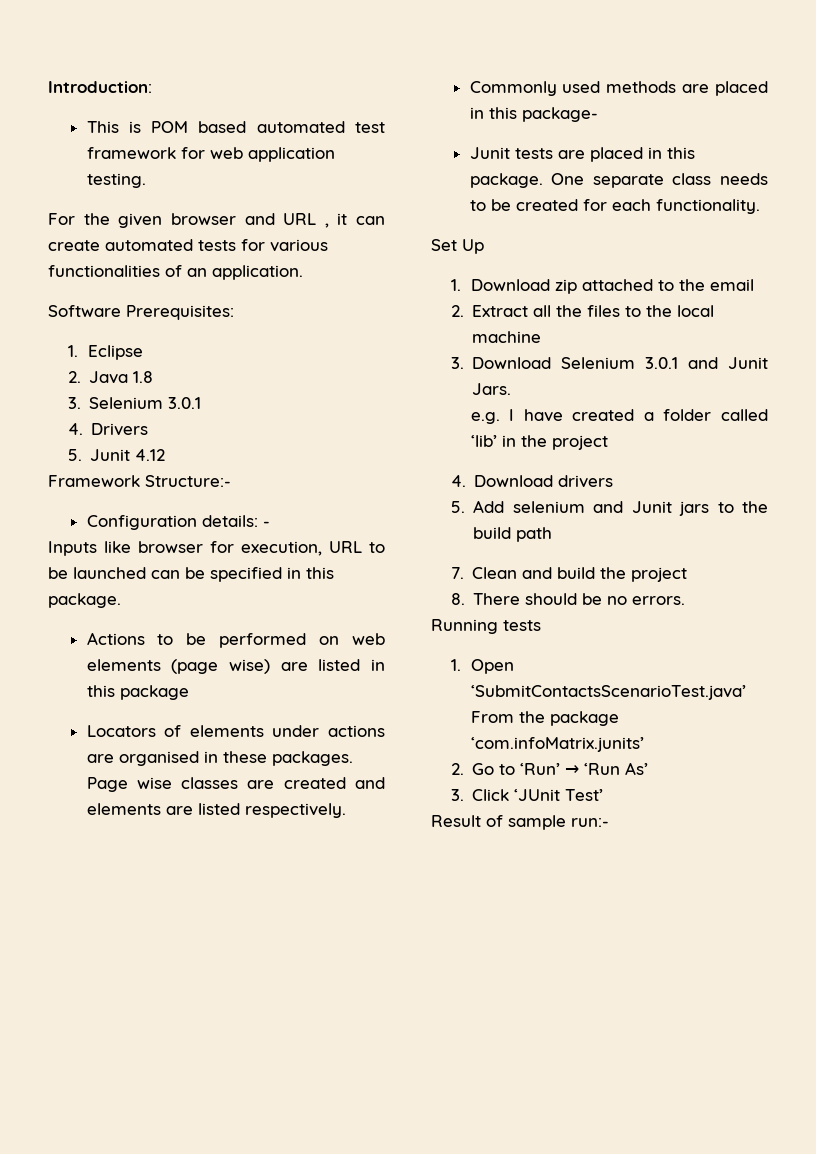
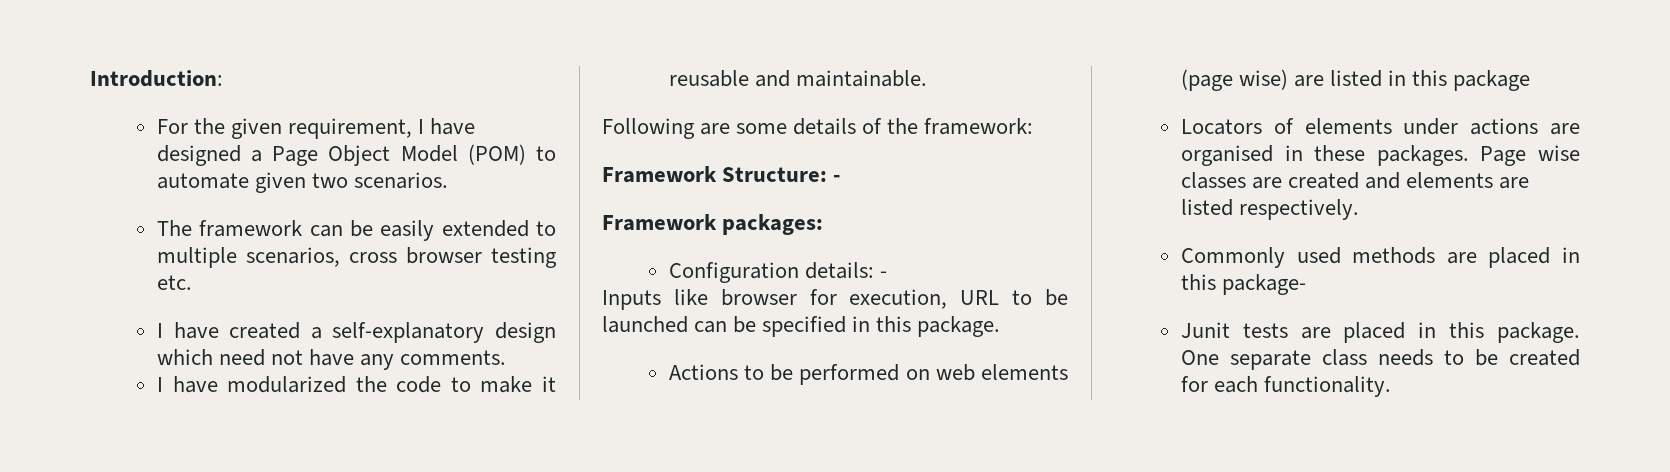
- This is POM based automated test framework for web application testing.
- For the given browser and URL , it can create automated tests for various functionalities of an application.
- Software Prerequisites:
- 1. Eclipse
- 2. Java 1.8
- 3. Selenium 3.0.1
- 4. Drivers
- 5. Junit 4.12
- Framework Structure:-
+ For the given requirement, I have designed a Page Object Model (POM) to automate given two scenarios.
+ The framework can be easily extended to multiple scenarios, cross browser testing etc.
+ I have created a self-explanatory design which need not have any comments.
+ I have modularized the code to make it reusable and maintainable.
+ Following are some details of the framework:
+ Framework Structure: -
+ Framework packages:
- Set Up
- 1. Download zip attached to the email
- 2. Extract all the files to the local machine
- 3. Download Selenium 3.0.1 and Junit Jars.
- e.g. I have created a folder called ‘lib’ in the project
- 4. Download drivers
- 5. Add selenium and Junit jars to the build path
- 7. Clean and build the project
- 8. There should be no errors.
- Running tests
- 1. Open ‘SubmitContactsScenarioTest.java’ From the package ‘com.infoMatrix.junits’
- 2. Go to ‘Run’ → ‘Run As’
- 3. Click ‘JUnit Test’
- Result of sample run:-

